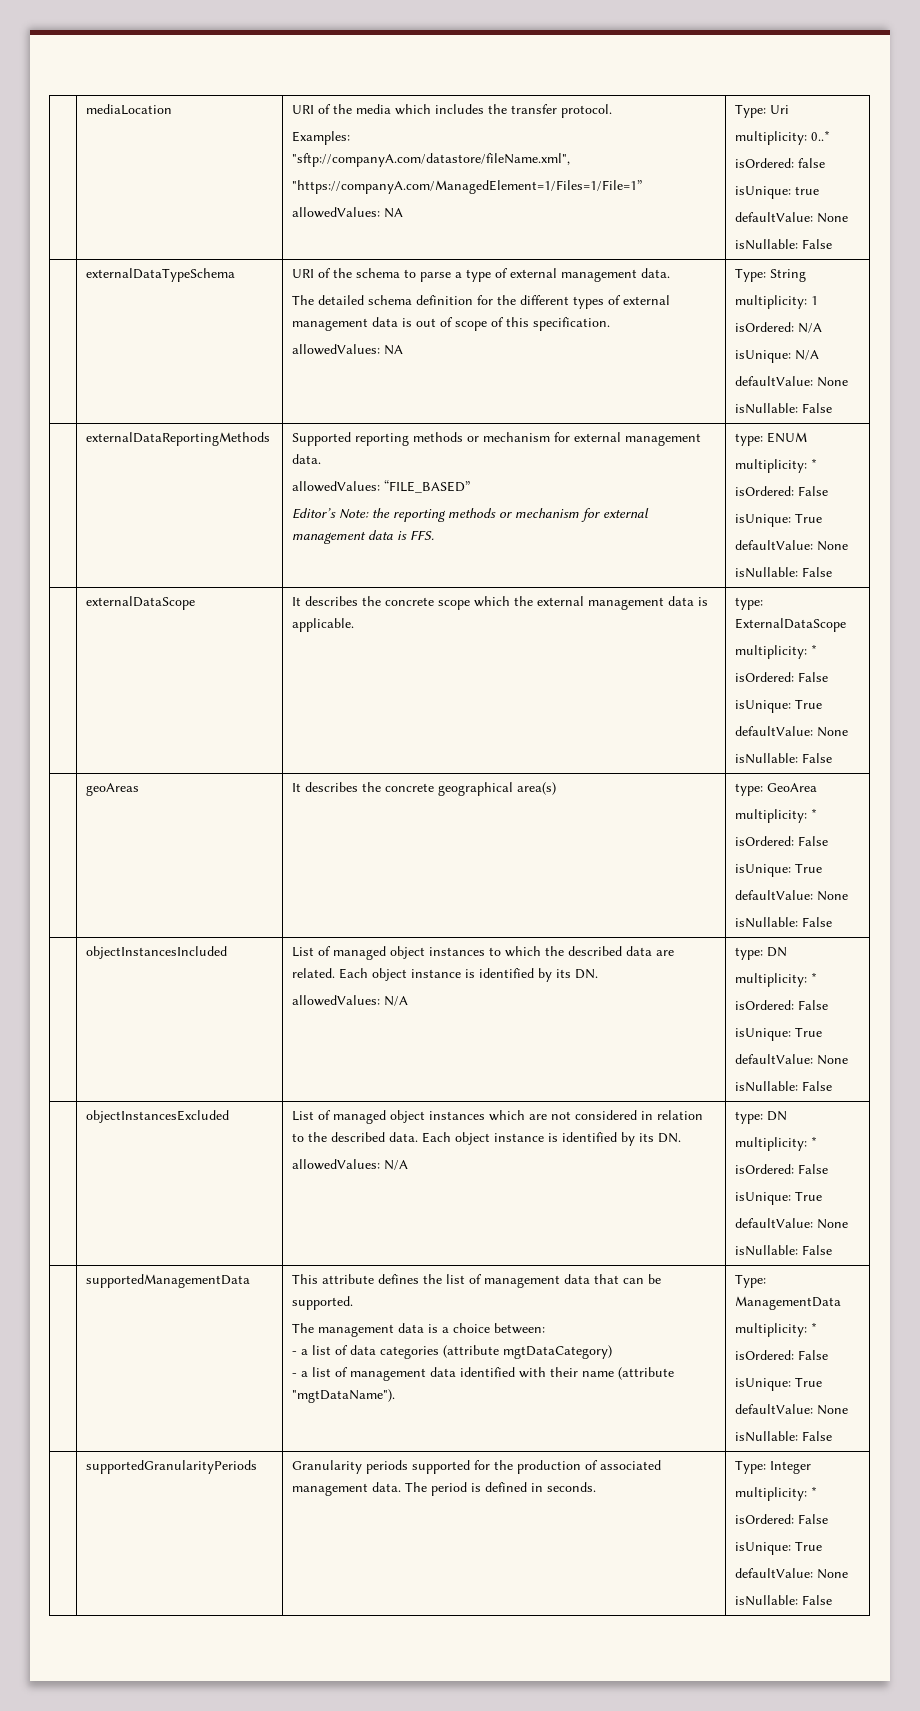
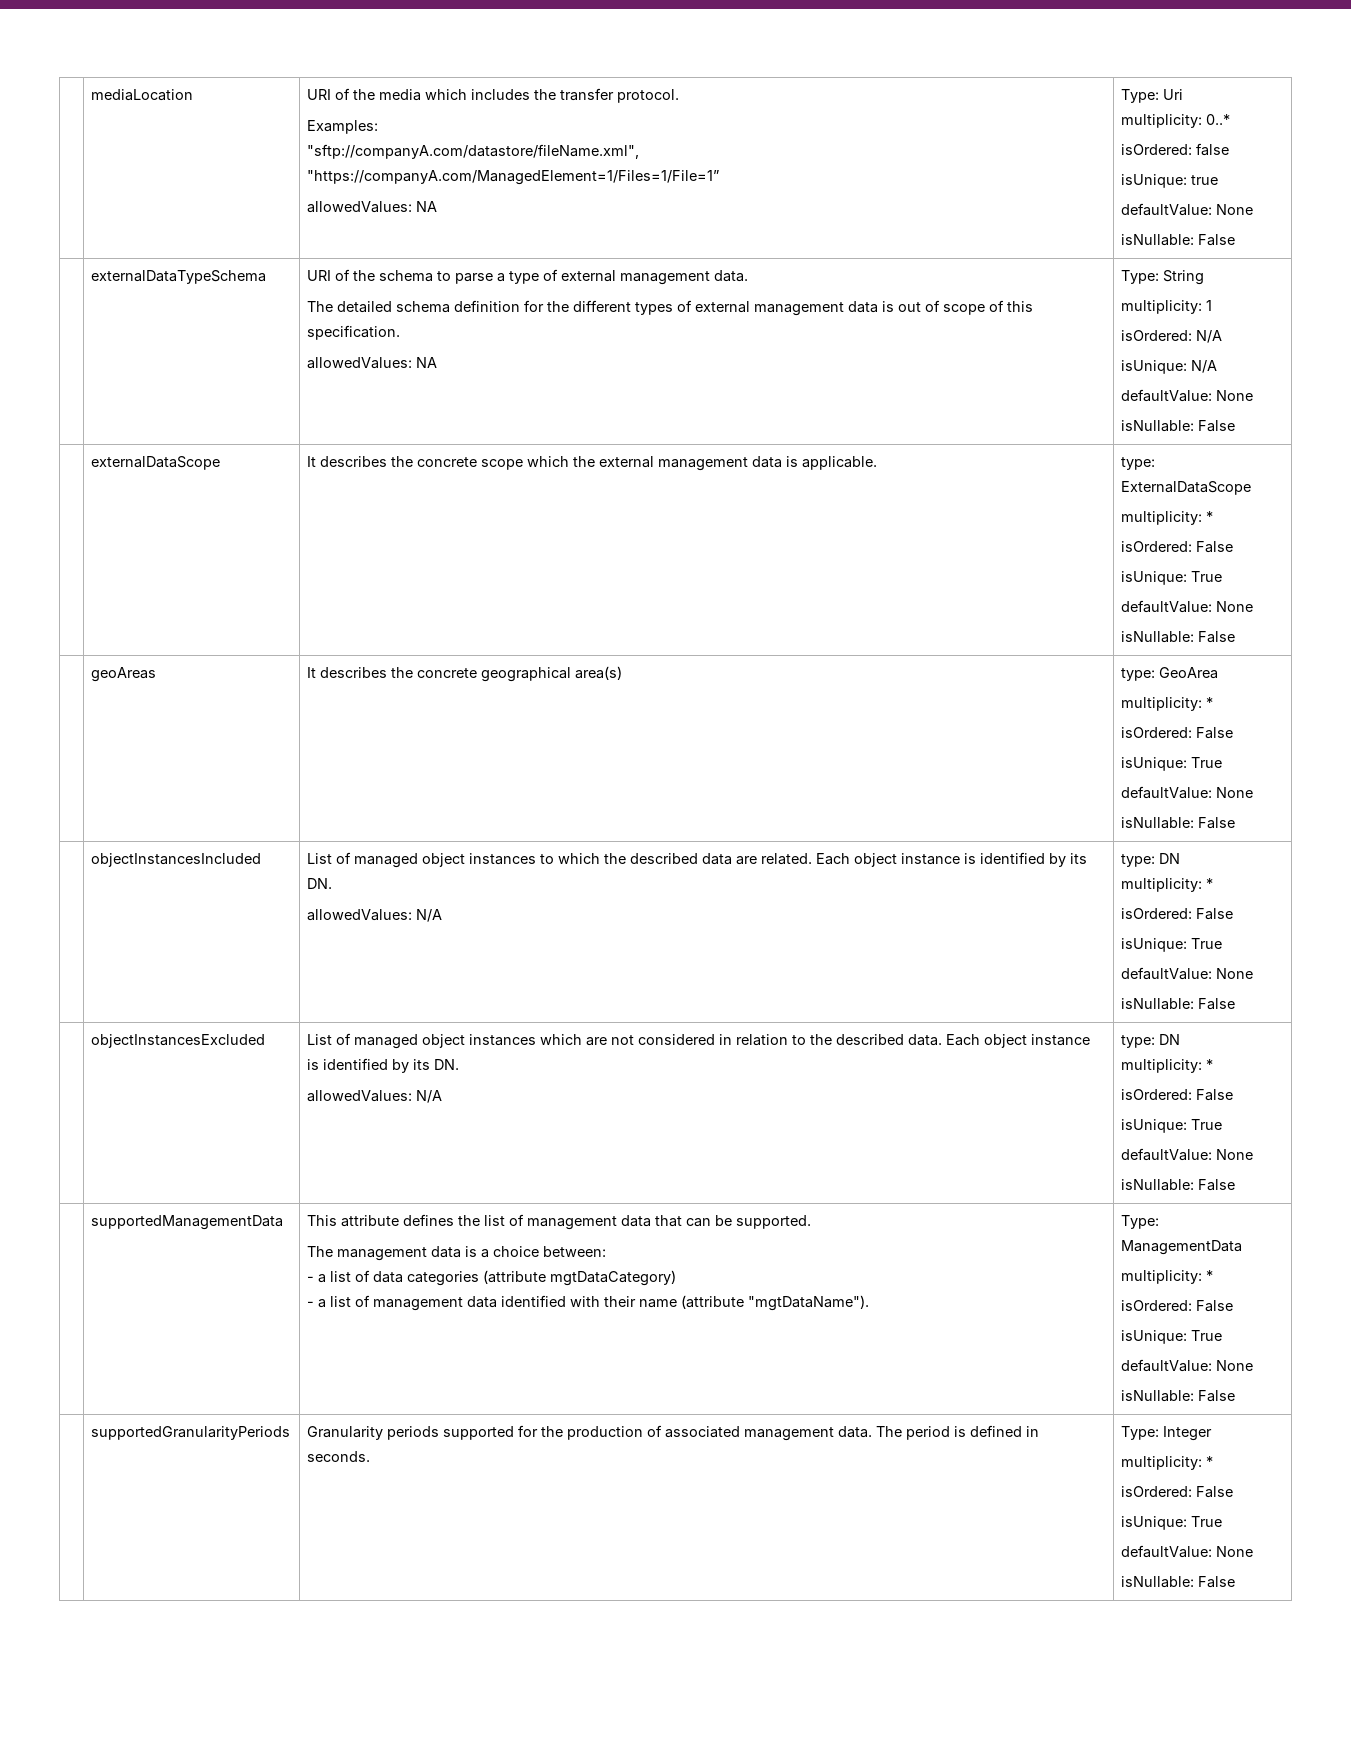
- | externalDataReportingMethods | Supported reporting methods or mechanism for external management data.
- allowedValues: “FILE_BASED”
- Editor’s Note: the reporting methods or mechanism for external management data is FFS. | type: ENUM
- multiplicity: *
- isOrdered: False
- isUnique: True
- defaultValue: None
- isNullable: False

